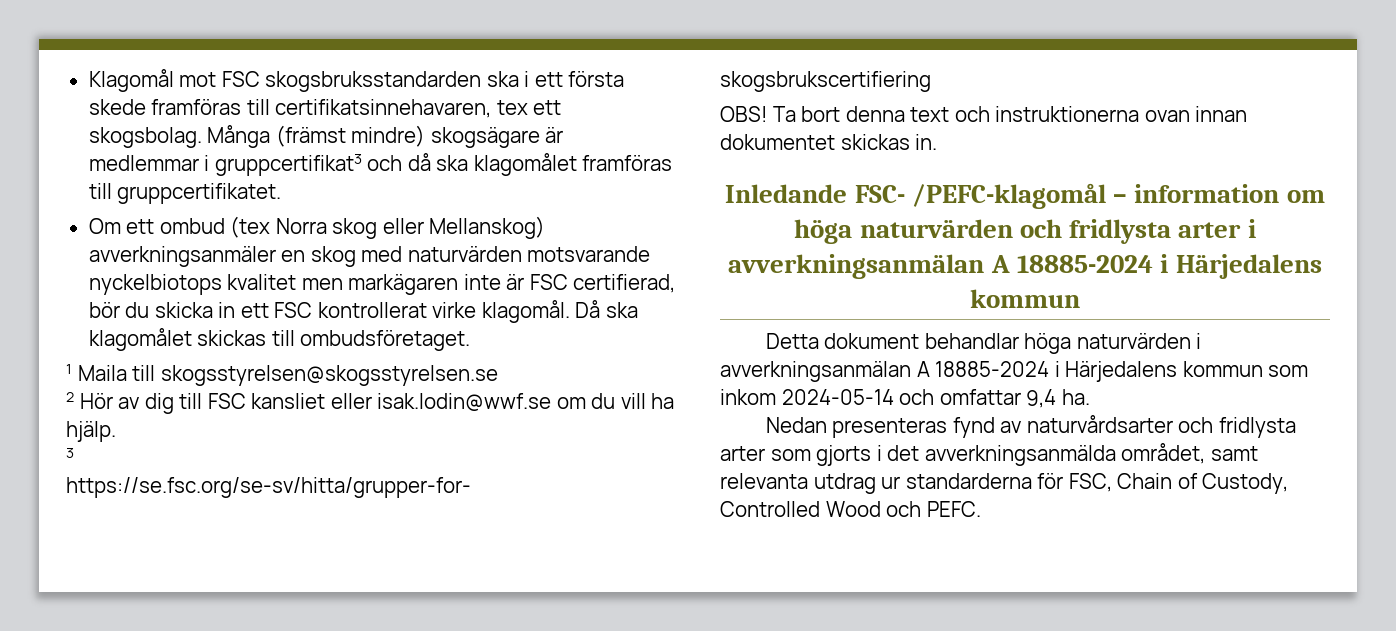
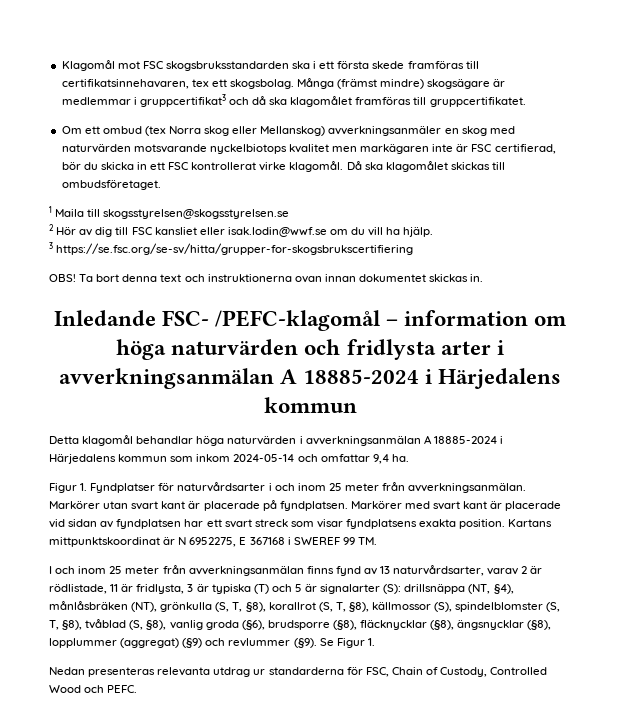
- Detta dokument behandlar höga naturvärden i avverkningsanmälan A 18885-2024 i Härjedalens kommun som inkom 2024-05-14 och omfattar 9,4 ha.
+ Detta klagomål behandlar höga naturvärden i avverkningsanmälan A 18885-2024 i Härjedalens kommun som inkom 2024-05-14 och omfattar 9,4 ha.
- Nedan presenteras fynd av naturvårdsarter och fridlysta arter som gjorts i det avverkningsanmälda området, samt relevanta utdrag ur standarderna för FSC, Chain of Custody, Controlled Wood och PEFC.
+ Figur 1. Fyndplatser för naturvårdsarter i och inom 25 meter från avverkningsanmälan. Markörer utan svart kant är placerade på fyndplatsen. Markörer med svart kant är placerade vid sidan av fyndplatsen har ett svart streck som visar fyndplatsens exakta position. Kartans mittpunktskoordinat är N 6952275, E 367168 i SWEREF 99 TM.
+ I och inom 25 meter från avverkningsanmälan finns fynd av 13 naturvårdsarter, varav 2 är rödlistade, 11 är fridlysta, 3 är typiska (T) och 5 är signalarter (S): drillsnäppa (NT, §4), månlåsbräken (NT), grönkulla (S, T, §8), korallrot (S, T, §8), källmossor (S), spindelblomster (S, T, §8), tvåblad (S, §8), vanlig groda (§6), brudsporre (§8), fläcknycklar (§8), ängsnycklar (§8), lopplummer (aggregat) (§9) och revlummer (§9). Se Figur 1.
+ Nedan presenteras relevanta utdrag ur standarderna för FSC, Chain of Custody, Controlled Wood och PEFC.

